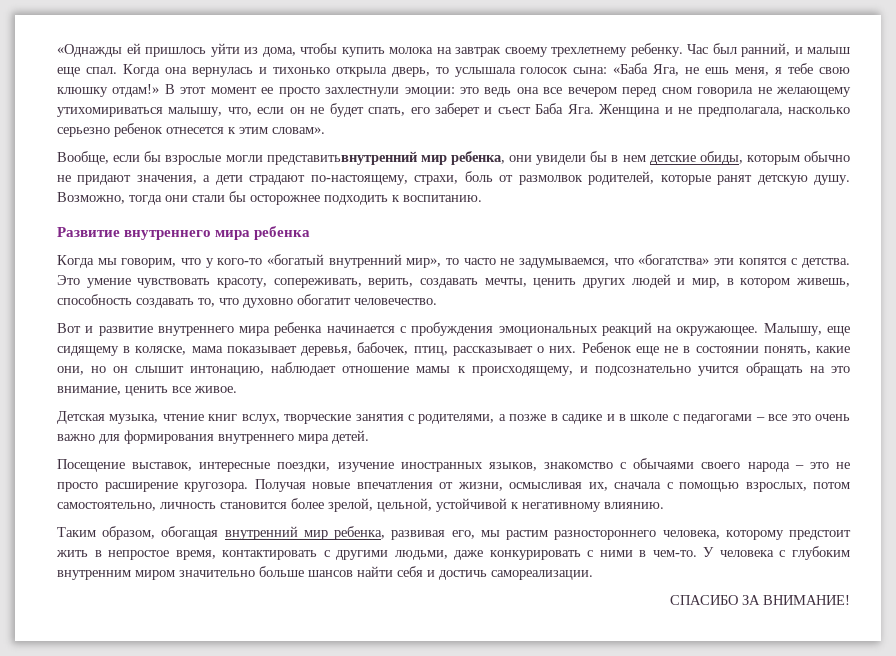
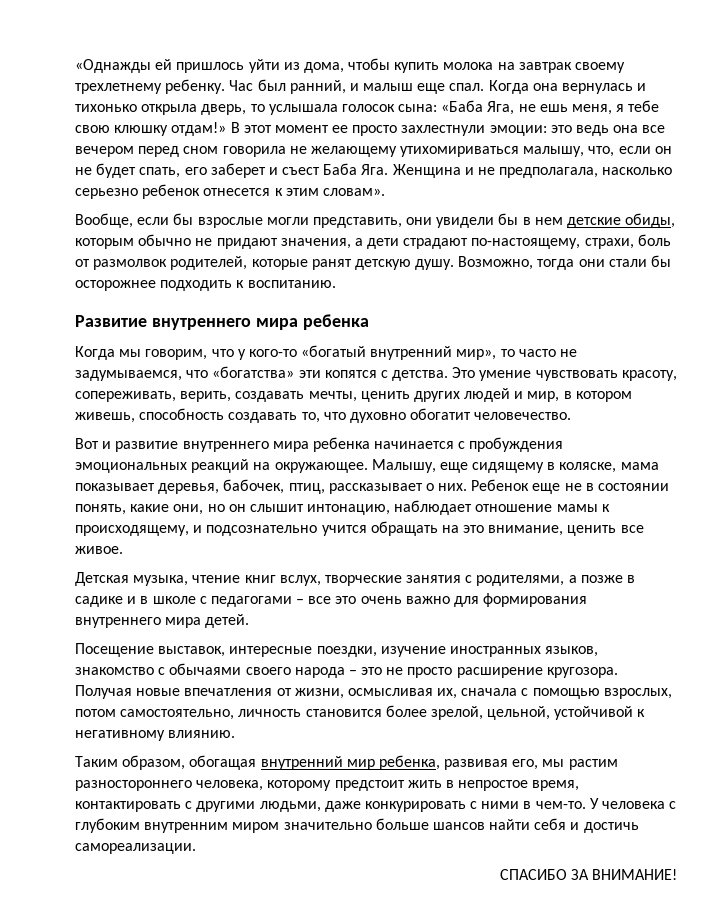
- Вообще, если бы взрослые могли представитьвнутренний мир ребенка, они увидели бы в нем детские обиды, которым обычно не придают значения, а дети страдают по-настоящему, страхи, боль от размолвок родителей, которые ранят детскую душу.
+ Вообще, если бы взрослые могли представить, они увидели бы в нем детские обиды, которым обычно не придают значения, а дети страдают по-настоящему, страхи, боль от размолвок родителей, которые ранят детскую душу.

